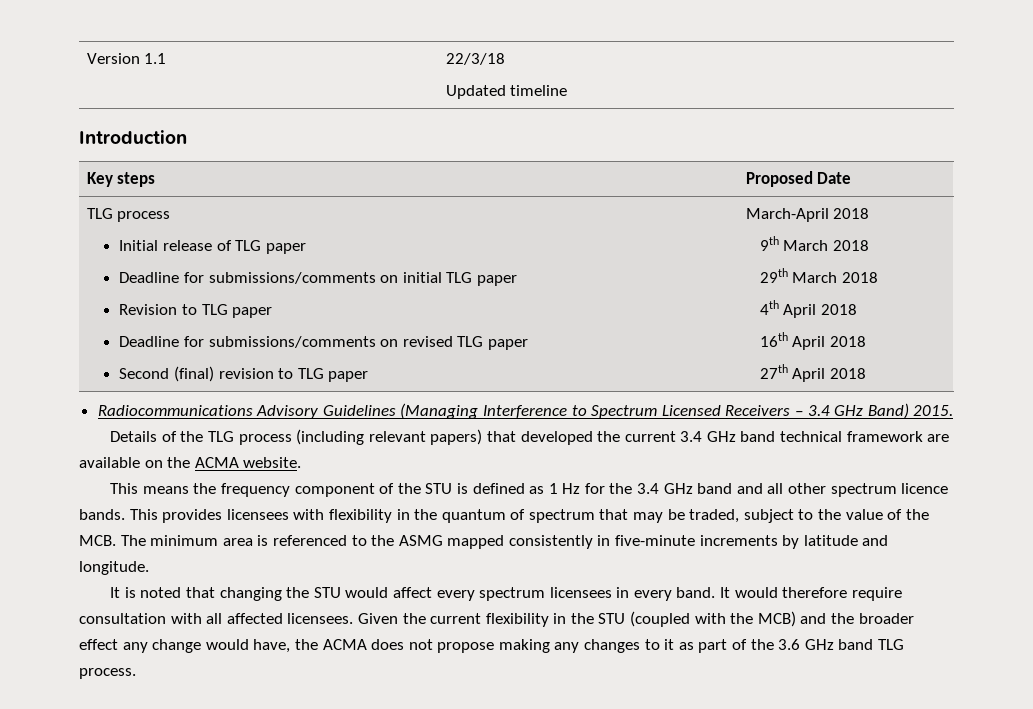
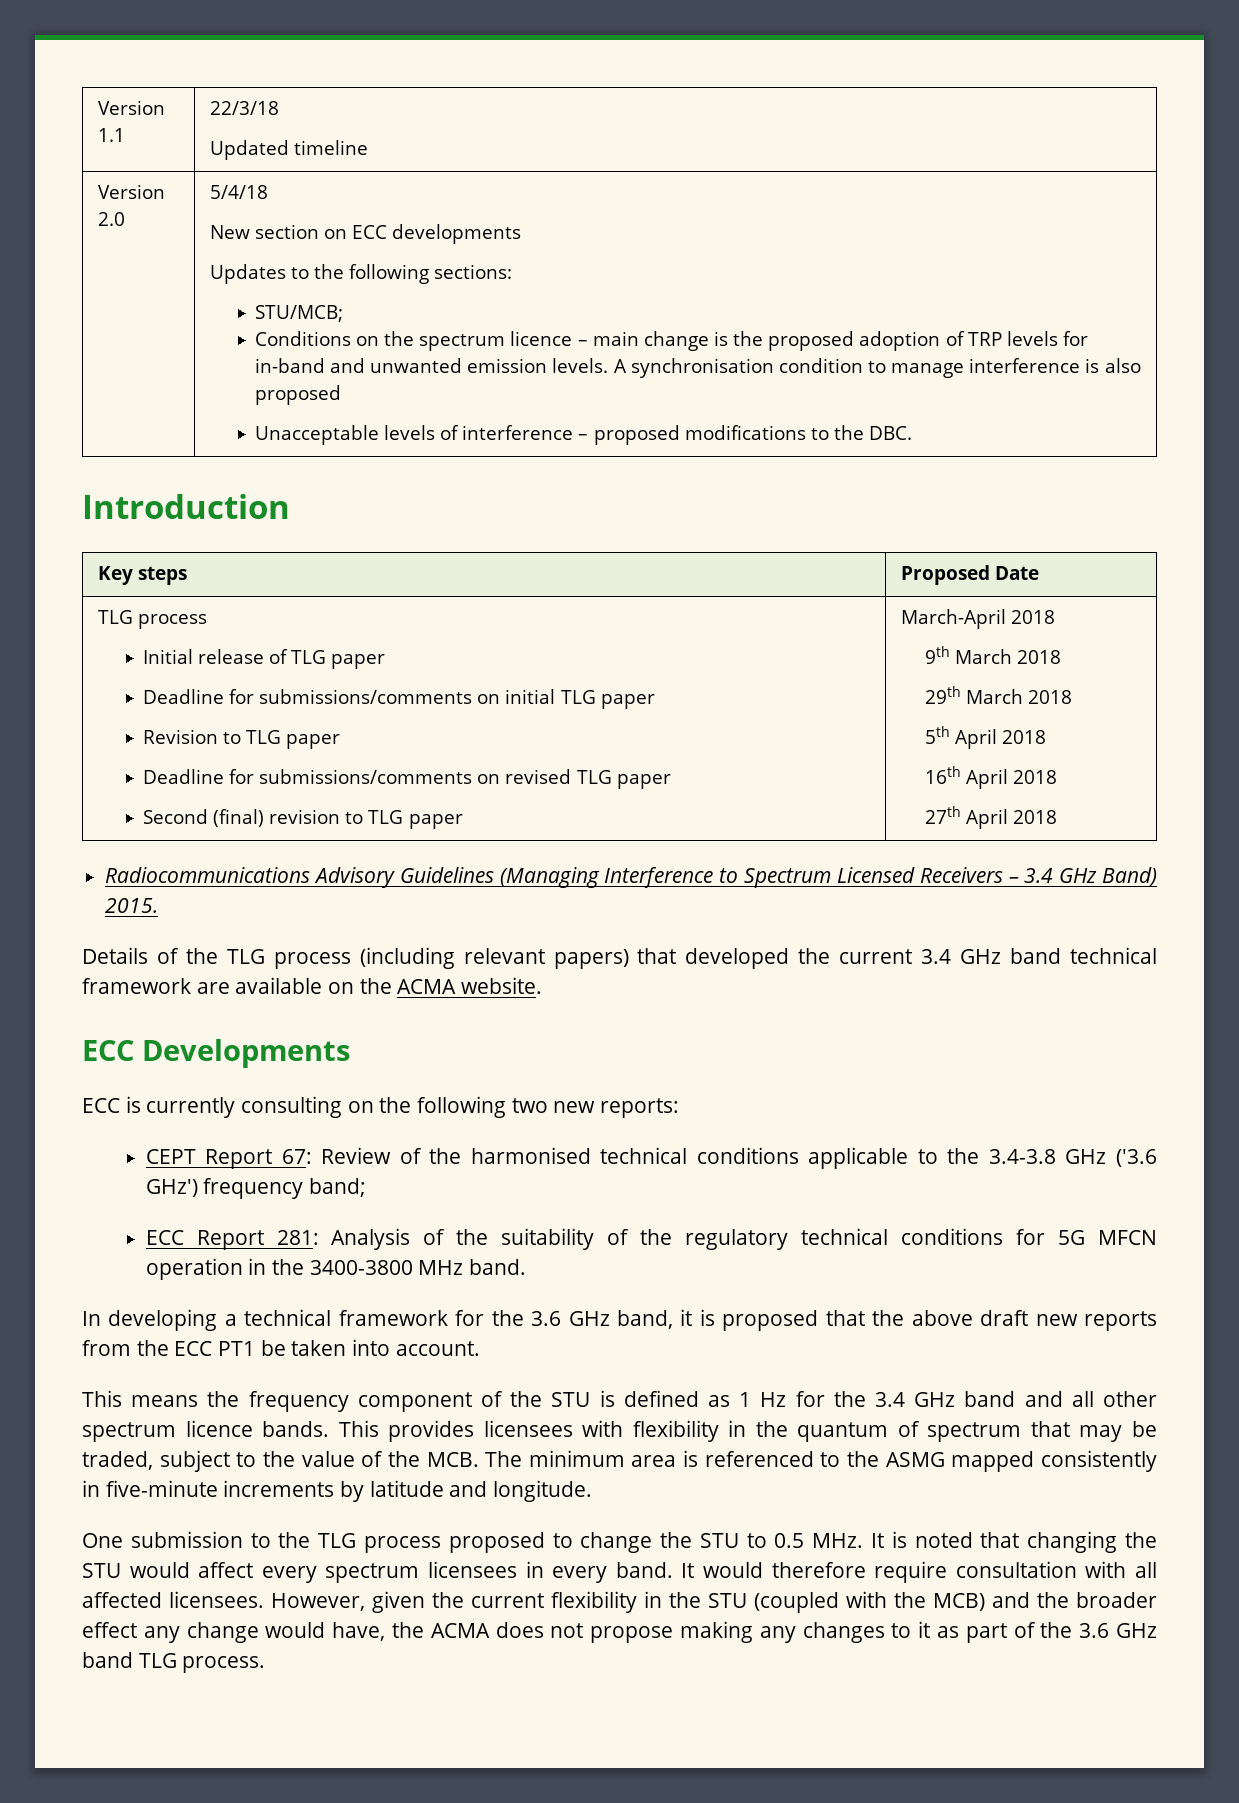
+ Version 2.0 | 5/4/18
+ New section on ECC developments
+ Updates to the following sections:
+ STU/MCB;
+ Conditions on the spectrum licence – main change is the proposed adoption of TRP levels for in-band and unwanted emission levels. A synchronisation condition to manage interference is also proposed
+ Unacceptable levels of interference – proposed modifications to the DBC.
- 4th April 2018
+ 5th April 2018
+ ECC Developments
+ ECC is currently consulting on the following two new reports:
+ CEPT Report 67: Review of the harmonised technical conditions applicable to the 3.4-3.8 GHz ('3.6 GHz') frequency band;
+ ECC Report 281: Analysis of the suitability of the regulatory technical conditions for 5G MFCN operation in the 3400-3800 MHz band.
+ In developing a technical framework for the 3.6 GHz band, it is proposed that the above draft new reports from the ECC PT1 be taken into account.
- It is noted that changing the STU would affect every spectrum licensees in every band.
+ One submission to the TLG process proposed to change the STU to 0.5 MHz. It is noted that changing the STU would affect every spectrum licensees in every band.
- Given the current flexibility in the STU (coupled with the MCB) and the broader effect any change would have, the ACMA does not propose making any changes to it as part of the 3.6 GHz band TLG process.
+ However, given the current flexibility in the STU (coupled with the MCB) and the broader effect any change would have, the ACMA does not propose making any changes to it as part of the 3.6 GHz band TLG process.

